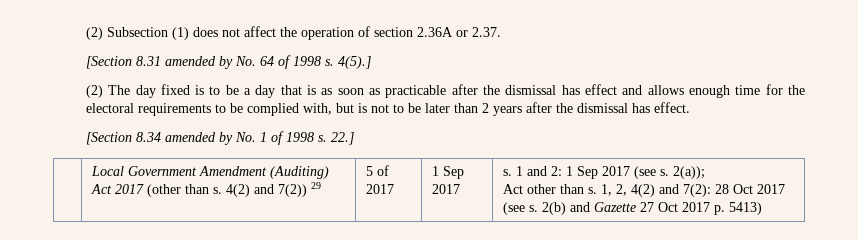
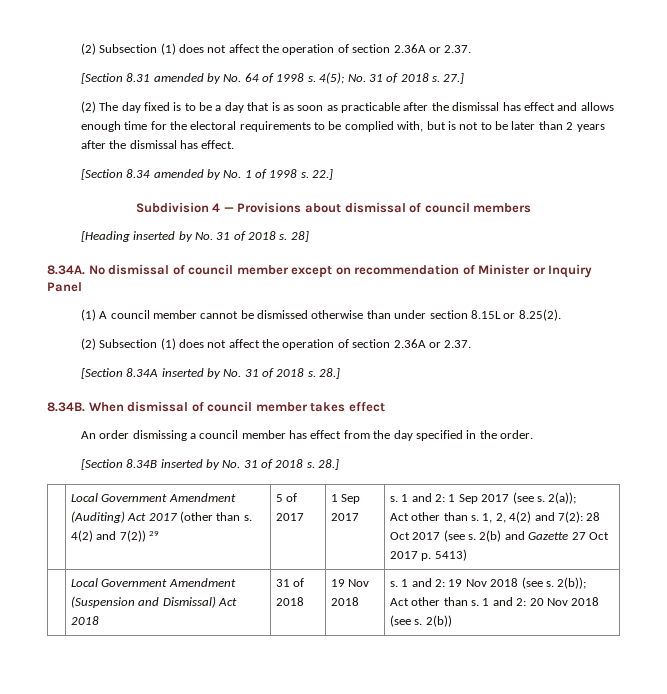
- 4(5).]
+ 4(5); No. 31 of 2018 s. 27.]
+ Subdivision 4 — Provisions about dismissal of council members
+ [Heading inserted by No. 31 of 2018 s. 28]
+ 8.34A. No dismissal of council member except on recommendation of Minister or Inquiry Panel
+ (1) A council member cannot be dismissed otherwise than under section 8.15L or 8.25(2).
+ (2) Subsection (1) does not affect the operation of section 2.36A or 2.37.
+ [Section 8.34A inserted by No. 31 of 2018 s. 28.]
+ 8.34B. When dismissal of council member takes effect
+ An order dismissing a council member has effect from the day specified in the order.
+ [Section 8.34B inserted by No. 31 of 2018 s. 28.]
+ | Local Government Amendment (Suspension and Dismissal) Act 2018 | 31 of 2018 | 19 Nov 2018 | s. 1 and 2: 19 Nov 2018 (see s. 2(b));
+ Act other than s. 1 and 2: 20 Nov 2018 (see s. 2(b))

